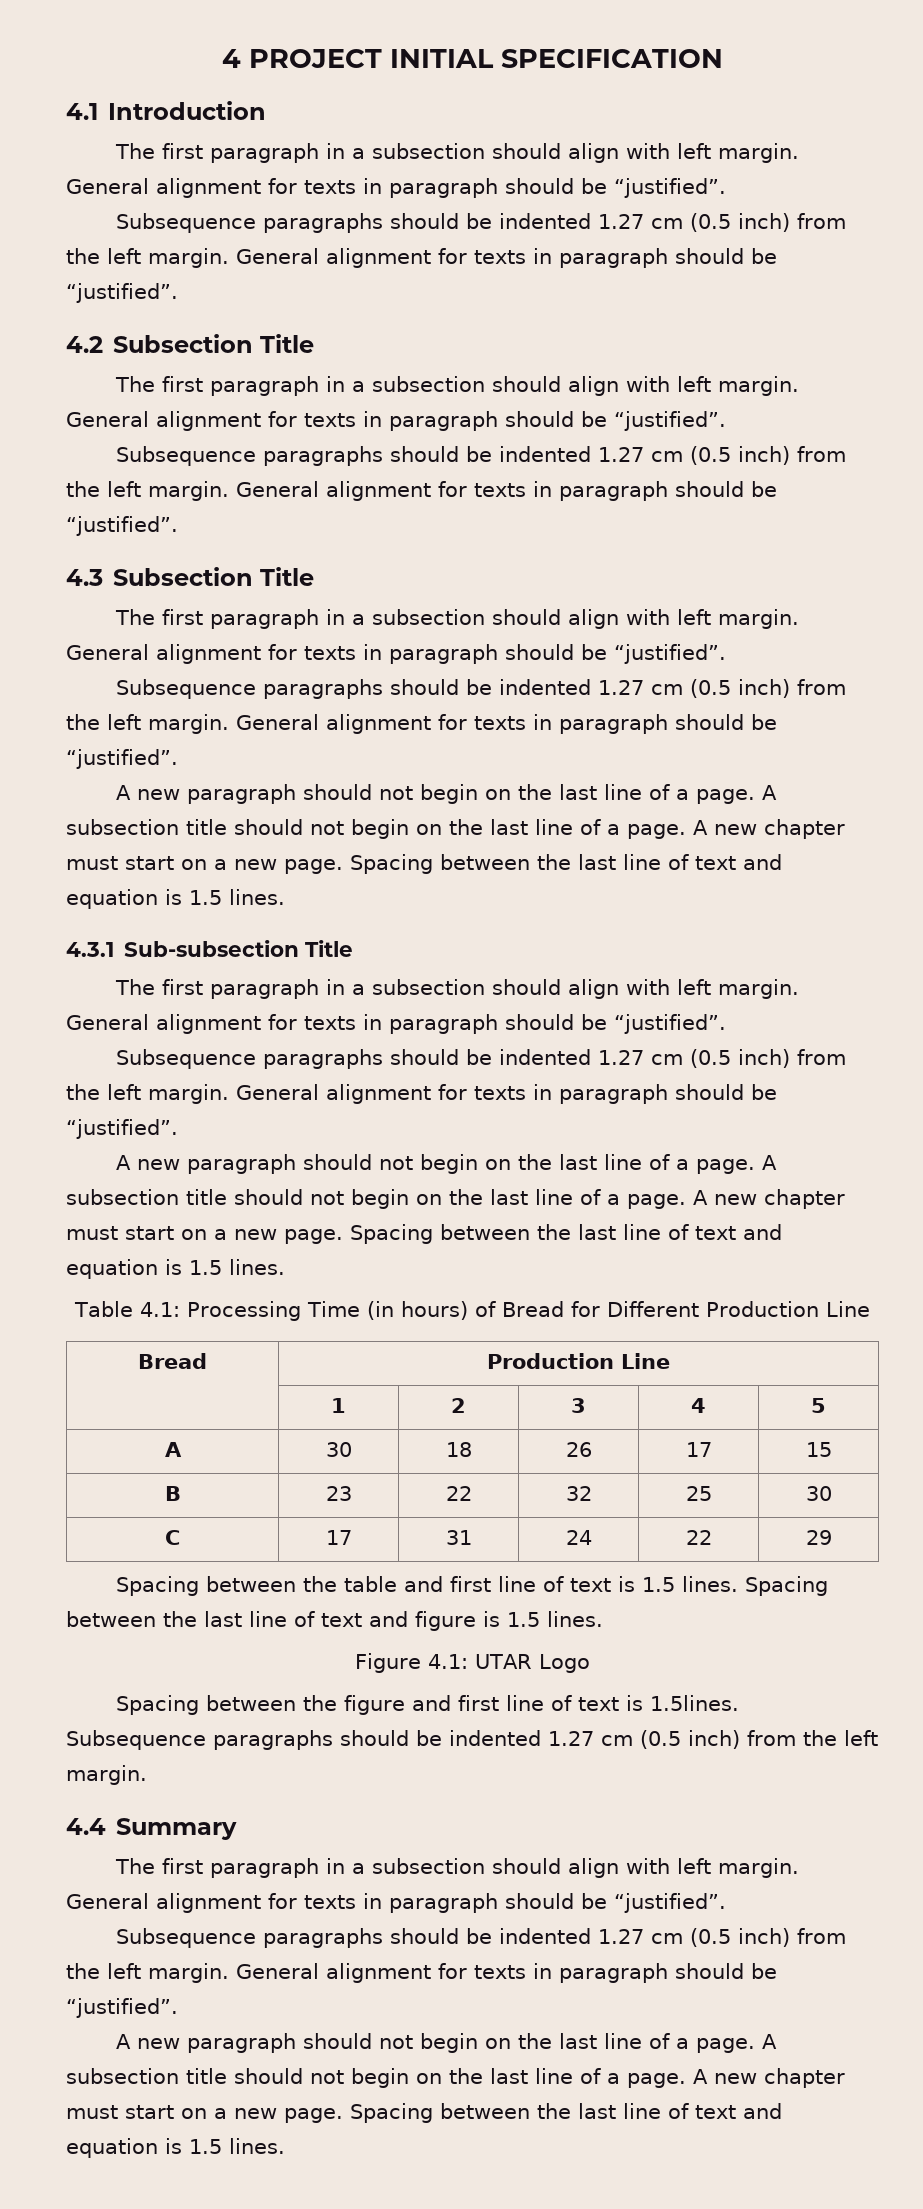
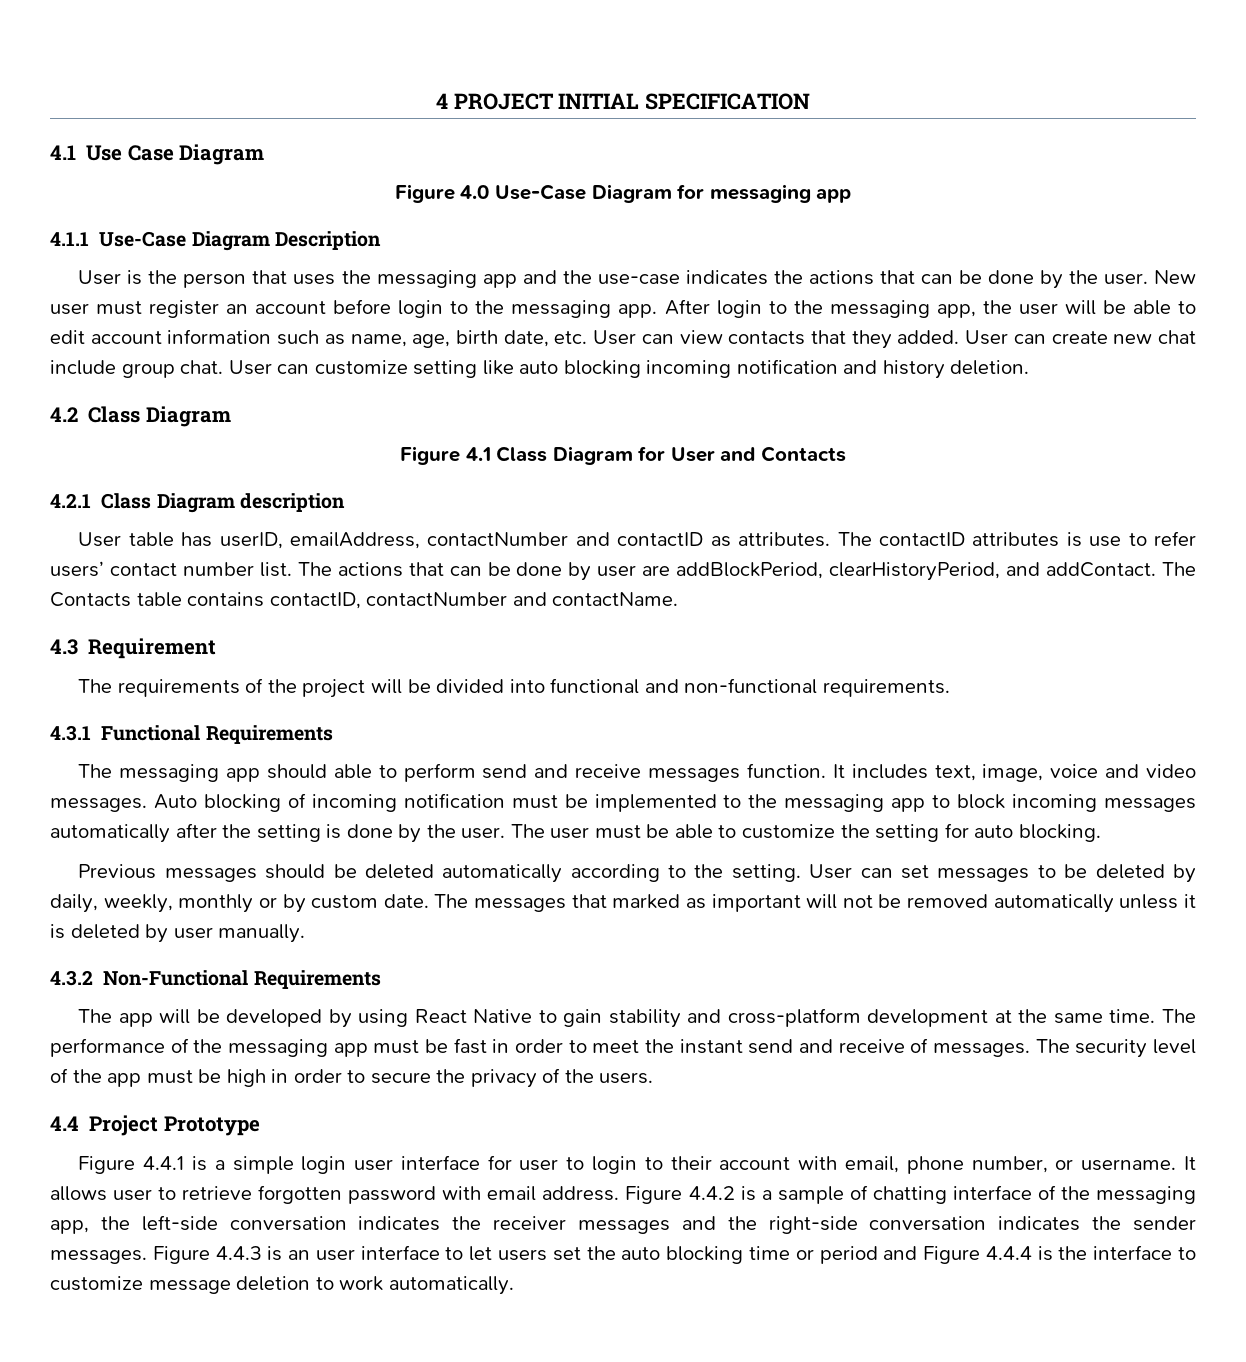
- 4.1 Introduction
- The first paragraph in a subsection should align with left margin. General alignment for texts in paragraph should be “justified”.
- Subsequence paragraphs should be indented 1.27 cm (0.5 inch) from the left margin. General alignment for texts in paragraph should be “justified”.
- 4.2 Subsection Title
- The first paragraph in a subsection should align with left margin. General alignment for texts in paragraph should be “justified”.
- Subsequence paragraphs should be indented 1.27 cm (0.5 inch) from the left margin. General alignment for texts in paragraph should be “justified”.
- 4.3 Subsection Title
- The first paragraph in a subsection should align with left margin. General alignment for texts in paragraph should be “justified”.
- Subsequence paragraphs should be indented 1.27 cm (0.5 inch) from the left margin. General alignment for texts in paragraph should be “justified”.
- A new paragraph should not begin on the last line of a page. A subsection title should not begin on the last line of a page. A new chapter must start on a new page. Spacing between the last line of text and equation is 1.5 lines.
- 4.3.1 Sub-subsection Title
- The first paragraph in a subsection should align with left margin. General alignment for texts in paragraph should be “justified”.
- Subsequence paragraphs should be indented 1.27 cm (0.5 inch) from the left margin. General alignment for texts in paragraph should be “justified”.
- A new paragraph should not begin on the last line of a page. A subsection title should not begin on the last line of a page. A new chapter must start on a new page. Spacing between the last line of text and equation is 1.5 lines.
- Table 4.1: Processing Time (in hours) of Bread for Different Production Line
- Bread | Production Line
- | 1 | 2 | 3 | 4 | 5
- A | 30 | 18 | 26 | 17 | 15
- B | 23 | 22 | 32 | 25 | 30
- C | 17 | 31 | 24 | 22 | 29
- Spacing between the table and first line of text is 1.5 lines. Spacing between the last line of text and figure is 1.5 lines.
- Figure 4.1: UTAR Logo
- Spacing between the figure and first line of text is 1.5lines. Subsequence paragraphs should be indented 1.27 cm (0.5 inch) from the left margin.
- 4.4 Summary
- The first paragraph in a subsection should align with left margin. General alignment for texts in paragraph should be “justified”.
- Subsequence paragraphs should be indented 1.27 cm (0.5 inch) from the left margin. General alignment for texts in paragraph should be “justified”.
- A new paragraph should not begin on the last line of a page. A subsection title should not begin on the last line of a page. A new chapter must start on a new page. Spacing between the last line of text and equation is 1.5 lines.
+ 4.1 Use Case Diagram
+ Figure 4.0 Use-Case Diagram for messaging app
+ 4.1.1 Use-Case Diagram Description
+ User is the person that uses the messaging app and the use-case indicates the actions that can be done by the user. New user must register an account before login to the messaging app. After login to the messaging app, the user will be able to edit account information such as name, age, birth date, etc. User can view contacts that they added. User can create new chat include group chat. User can customize setting like auto blocking incoming notification and history deletion.
+ 4.2 Class Diagram
+ Figure 4.1 Class Diagram for User and Contacts
+ 4.2.1 Class Diagram description
+ User table has userID, emailAddress, contactNumber and contactID as attributes. The contactID attributes is use to refer users’ contact number list. The actions that can be done by user are addBlockPeriod, clearHistoryPeriod, and addContact. The Contacts table contains contactID, contactNumber and contactName.
+ 4.3 Requirement
+ The requirements of the project will be divided into functional and non-functional requirements.
+ 4.3.1 Functional Requirements
+ The messaging app should able to perform send and receive messages function. It includes text, image, voice and video messages. Auto blocking of incoming notification must be implemented to the messaging app to block incoming messages automatically after the setting is done by the user. The user must be able to customize the setting for auto blocking.
+ Previous messages should be deleted automatically according to the setting. User can set messages to be deleted by daily, weekly, monthly or by custom date. The messages that marked as important will not be removed automatically unless it is deleted by user manually.
+ 4.3.2 Non-Functional Requirements
+ The app will be developed by using React Native to gain stability and cross-platform development at the same time. The performance of the messaging app must be fast in order to meet the instant send and receive of messages. The security level of the app must be high in order to secure the privacy of the users.
+ 4.4 Project Prototype
+ Figure 4.4.1 is a simple login user interface for user to login to their account with email, phone number, or username. It allows user to retrieve forgotten password with email address. Figure 4.4.2 is a sample of chatting interface of the messaging app, the left-side conversation indicates the receiver messages and the right-side conversation indicates the sender messages. Figure 4.4.3 is an user interface to let users set the auto blocking time or period and Figure 4.4.4 is the interface to customize message deletion to work automatically.

